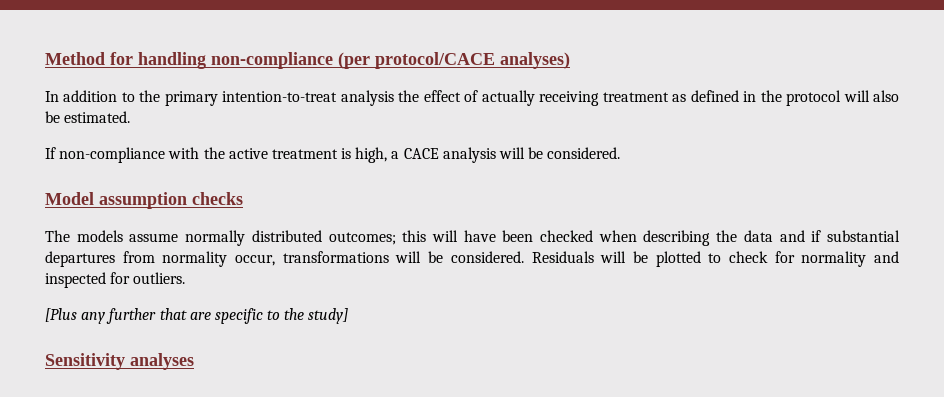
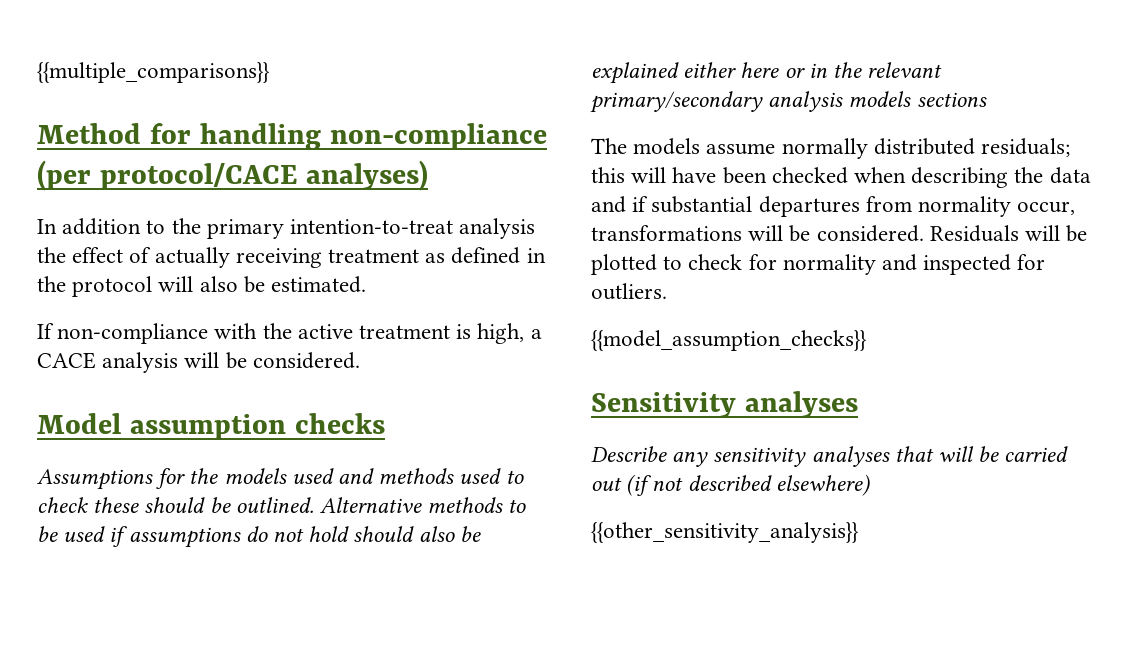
+ {{multiple_comparisons}}
+ Assumptions for the models used and methods used to check these should be outlined. Alternative methods to be used if assumptions do not hold should also be explained either here or in the relevant primary/secondary analysis models sections
- The models assume normally distributed outcomes; this will have been checked when describing the data and if substantial departures from normality occur, transformations will be considered.
+ The models assume normally distributed residuals; this will have been checked when describing the data and if substantial departures from normality occur, transformations will be considered.
- [Plus any further that are specific to the study]
+ {{model_assumption_checks}}
  Sensitivity analyses
+ Describe any sensitivity analyses that will be carried out (if not described elsewhere)
+ {{other_sensitivity_analysis}}

